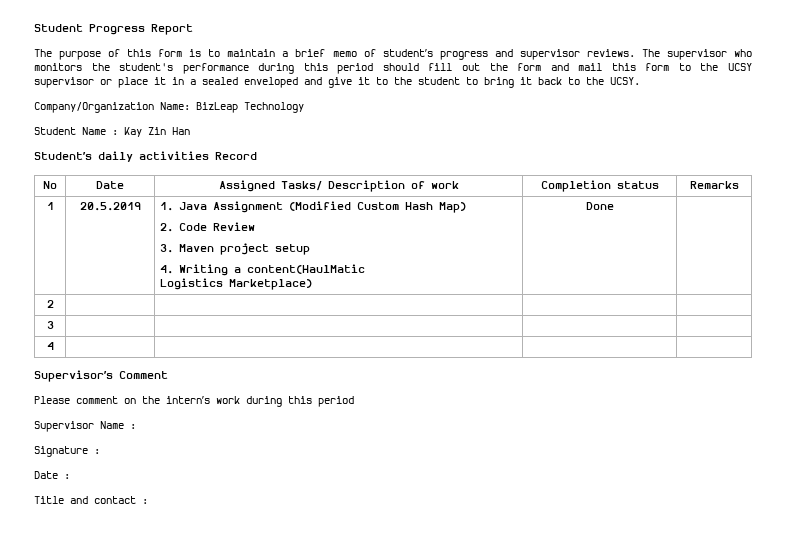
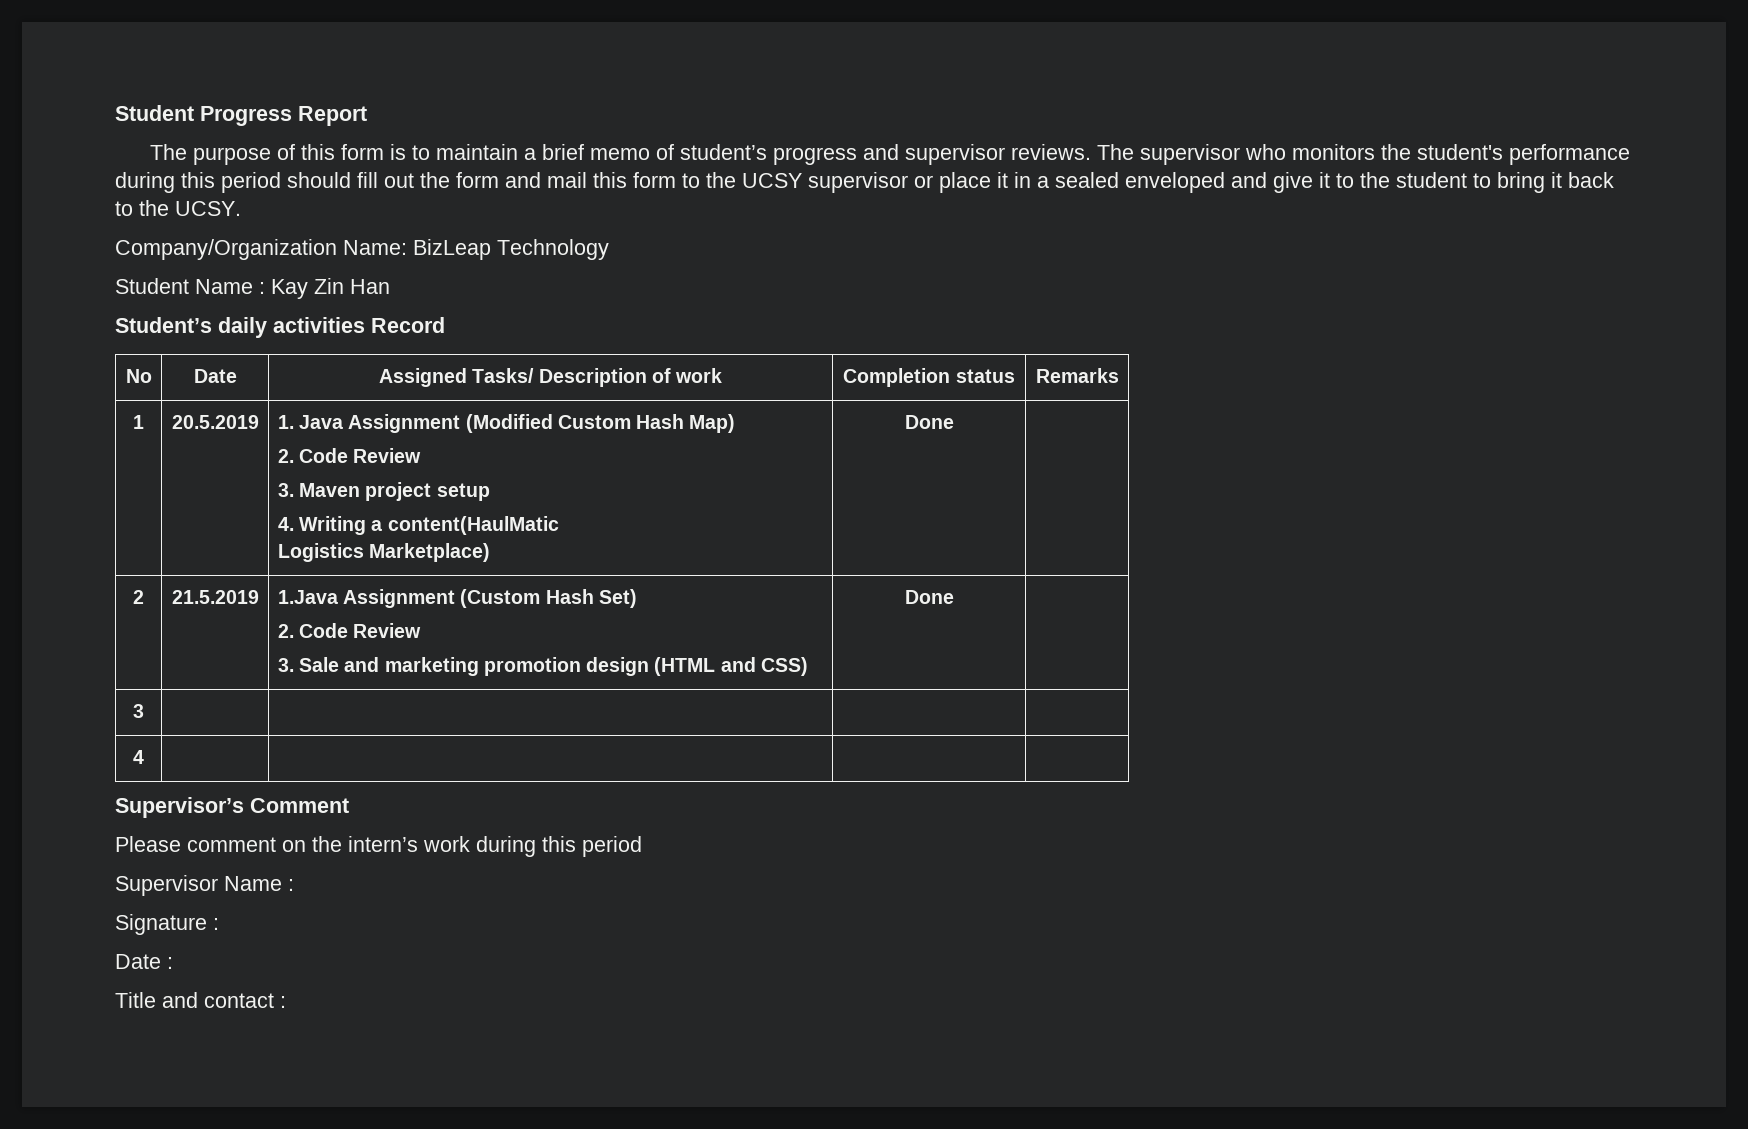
- 2 | | | |
+ 2 | 21.5.2019 | 1.Java Assignment (Custom Hash Set)
+ 2. Code Review
+ 3. Sale and marketing promotion design (HTML and CSS) | Done |

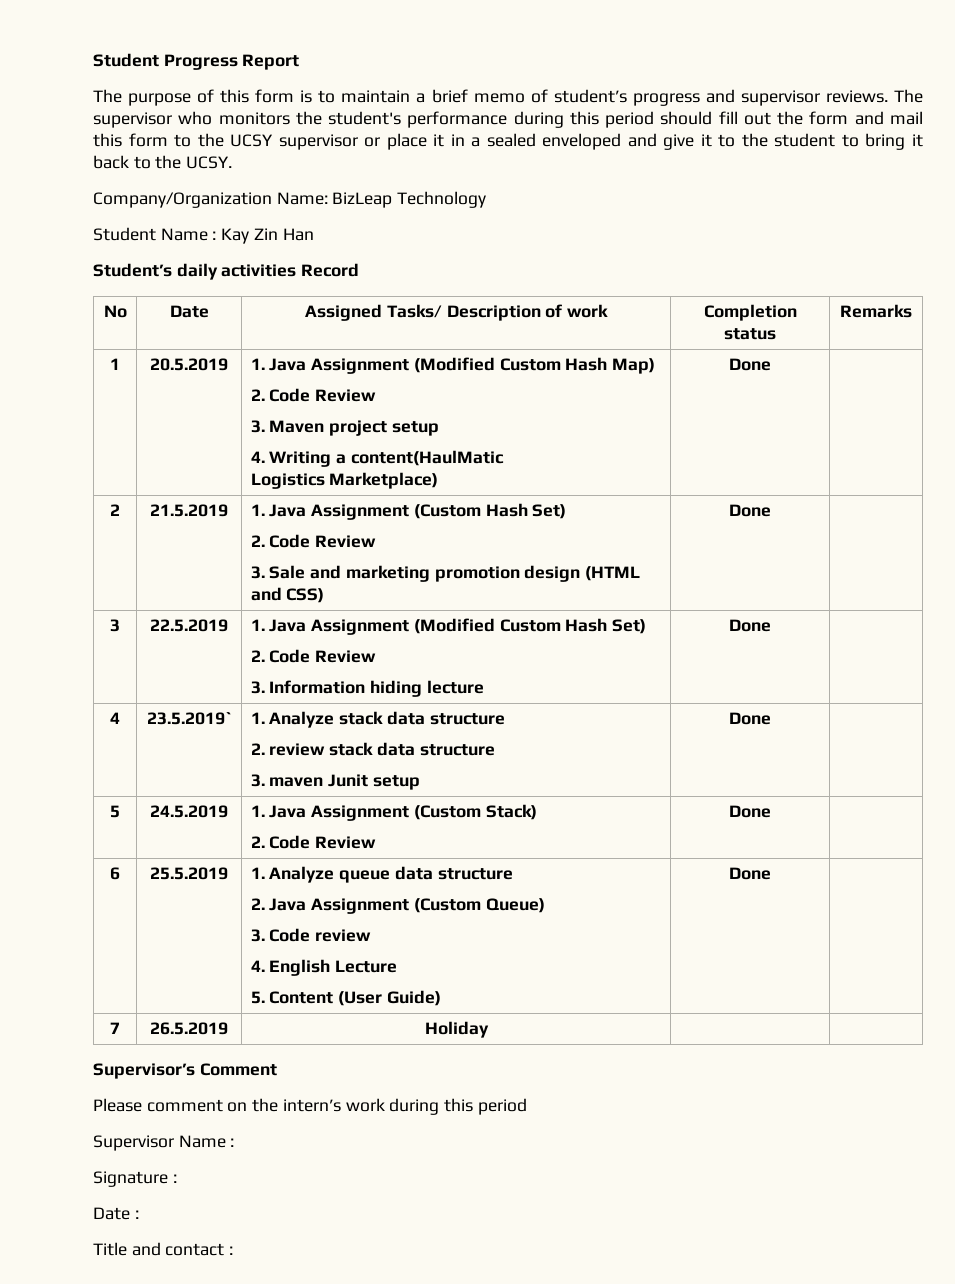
- 2 | 21.5.2019 | 1.Java Assignment (Custom Hash Set)
+ 2 | 21.5.2019 | 1. Java Assignment (Custom Hash Set)
- 3 | | | |
- 4 | | | |
+ 3 | 22.5.2019 | 1. Java Assignment (Modified Custom Hash Set)
+ 2. Code Review
+ 3. Information hiding lecture | Done |
+ 4 | 23.5.2019` | 1. Analyze stack data structure
+ 2. review stack data structure
+ 3. maven Junit setup | Done |
+ 5 | 24.5.2019 | 1. Java Assignment (Custom Stack)
+ 2. Code Review | Done |
+ 6 | 25.5.2019 | 1. Analyze queue data structure
+ 2. Java Assignment (Custom Queue)
+ 3. Code review
+ 4. English Lecture
+ 5. Content (User Guide) | Done |
+ 7 | 26.5.2019 | Holiday | |

